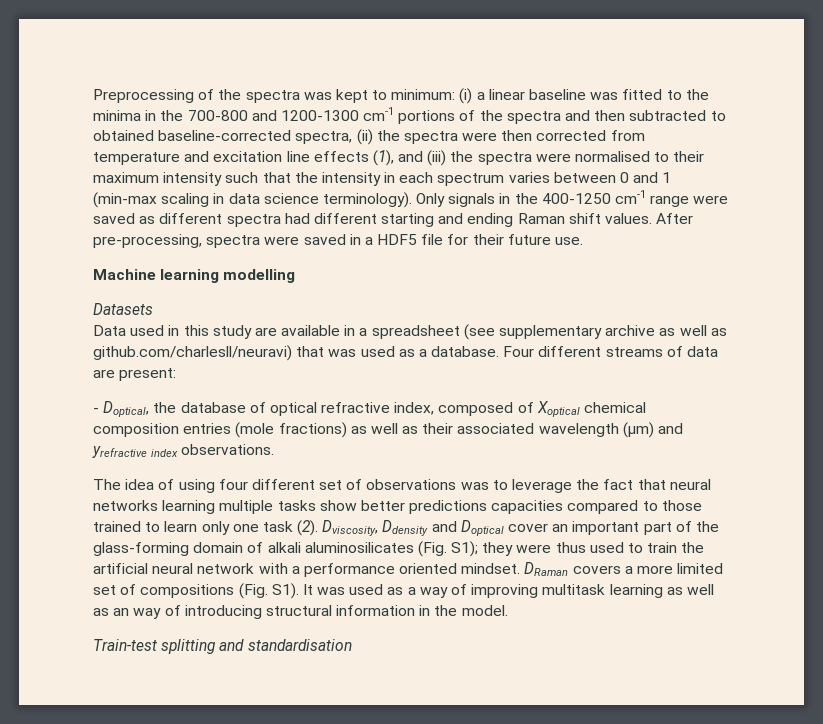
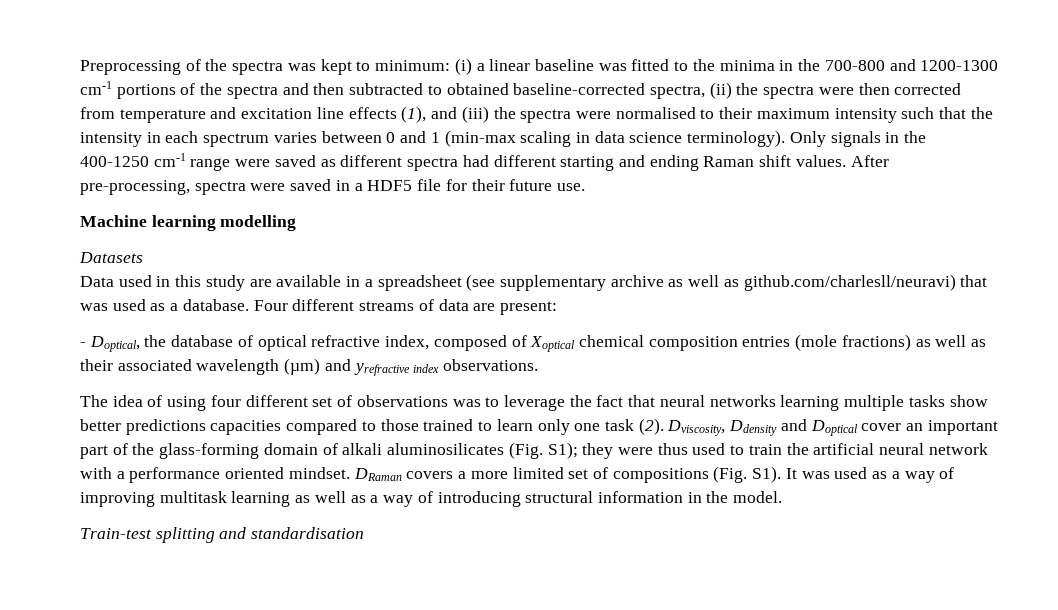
- DRaman covers a more limited set of compositions (Fig. S1). It was used as a way of improving multitask learning as well as an way of introducing structural information in the model.
+ DRaman covers a more limited set of compositions (Fig. S1). It was used as a way of improving multitask learning as well as a way of introducing structural information in the model.

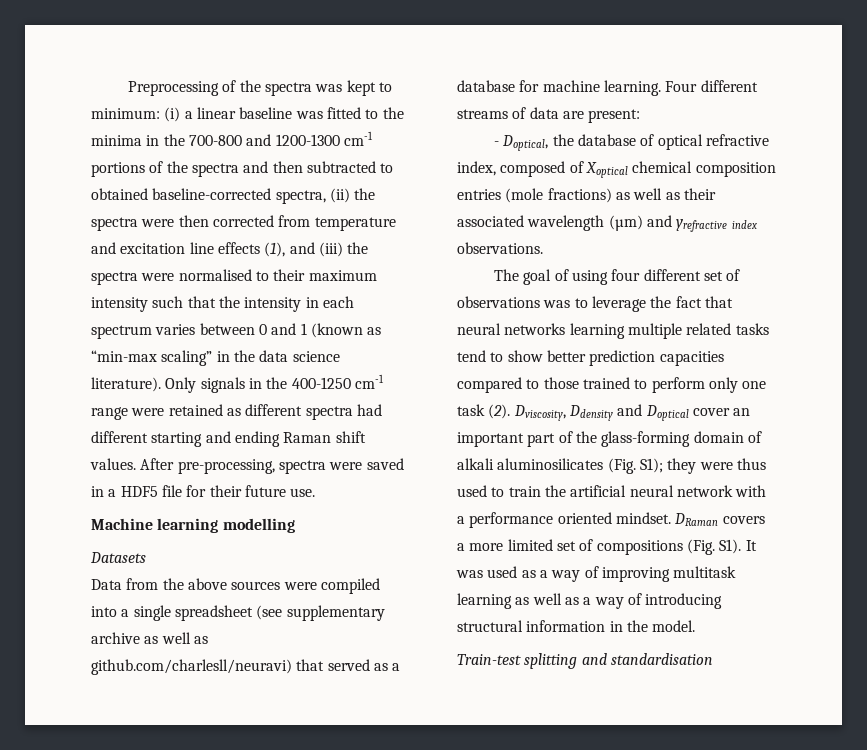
- (i) a linear baseline was fitted to the minima in the 700-800 and 1200-1300 cm-1 portions of the spectra and then subtracted to obtained baseline-corrected spectra, (ii) the spectra were then corrected from temperature and excitation line effects (1), and (iii) the spectra were normalised to their maximum intensity such that the intensity in each spectrum varies between 0 and 1 (min-max scaling in data science terminology).
+ (i) a linear baseline was fitted to the minima in the 700-800 and 1200-1300 cm-1 portions of the spectra and then subtracted to obtained baseline-corrected spectra, (ii) the spectra were then corrected from temperature and excitation line effects (1), and (iii) the spectra were normalised to their maximum intensity such that the intensity in each spectrum varies between 0 and 1 (known as “min-max scaling” in the data science literature).
- Only signals in the 400-1250 cm-1 range were saved as different spectra had different starting and ending Raman shift values.
+ Only signals in the 400-1250 cm-1 range were retained as different spectra had different starting and ending Raman shift values.
- Data used in this study are available in a spreadsheet (see supplementary archive as well as github.com/charlesll/neuravi) that was used as a database.
+ Data from the above sources were compiled into a single spreadsheet (see supplementary archive as well as github.com/charlesll/neuravi) that served as a database for machine learning.
- The idea of using four different set of observations was to leverage the fact that neural networks learning multiple tasks show better predictions capacities compared to those trained to learn only one task (2).
+ The goal of using four different set of observations was to leverage the fact that neural networks learning multiple related tasks tend to show better prediction capacities compared to those trained to perform only one task (2).

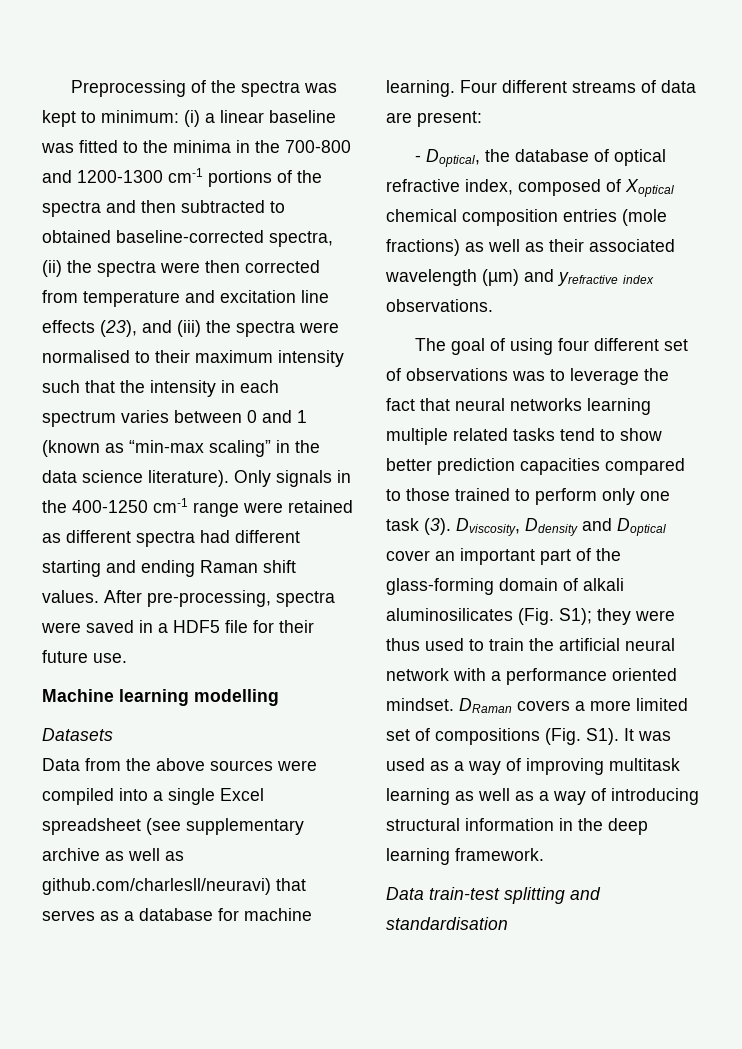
- (i) a linear baseline was fitted to the minima in the 700-800 and 1200-1300 cm-1 portions of the spectra and then subtracted to obtained baseline-corrected spectra, (ii) the spectra were then corrected from temperature and excitation line effects (1), and (iii) the spectra were normalised to their maximum intensity such that the intensity in each spectrum varies between 0 and 1 (known as “min-max scaling” in the data science literature).
+ (i) a linear baseline was fitted to the minima in the 700-800 and 1200-1300 cm-1 portions of the spectra and then subtracted to obtained baseline-corrected spectra, (ii) the spectra were then corrected from temperature and excitation line effects (23), and (iii) the spectra were normalised to their maximum intensity such that the intensity in each spectrum varies between 0 and 1 (known as “min-max scaling” in the data science literature).
- Data from the above sources were compiled into a single spreadsheet (see supplementary archive as well as github.com/charlesll/neuravi) that served as a database for machine learning.
+ Data from the above sources were compiled into a single Excel spreadsheet (see supplementary archive as well as github.com/charlesll/neuravi) that serves as a database for machine learning.
- The goal of using four different set of observations was to leverage the fact that neural networks learning multiple related tasks tend to show better prediction capacities compared to those trained to perform only one task (2).
+ The goal of using four different set of observations was to leverage the fact that neural networks learning multiple related tasks tend to show better prediction capacities compared to those trained to perform only one task (3).
- DRaman covers a more limited set of compositions (Fig. S1). It was used as a way of improving multitask learning as well as a way of introducing structural information in the model.
- Train-test splitting and standardisation
+ DRaman covers a more limited set of compositions (Fig. S1). It was used as a way of improving multitask learning as well as a way of introducing structural information in the deep learning framework.
+ Data train-test splitting and standardisation

